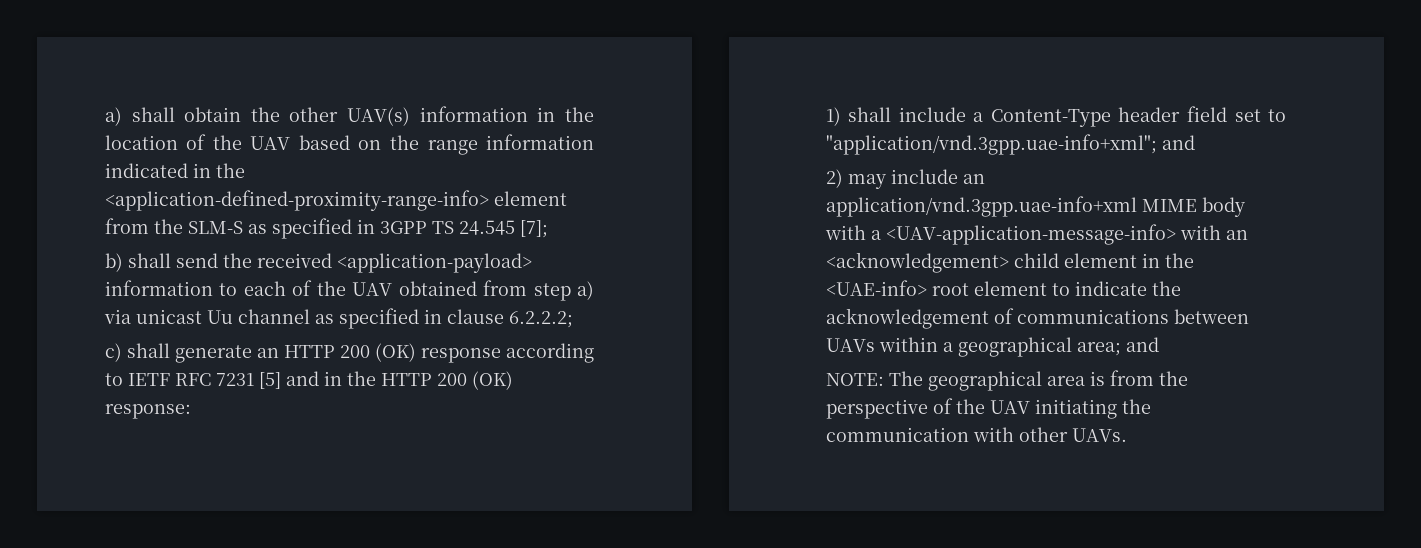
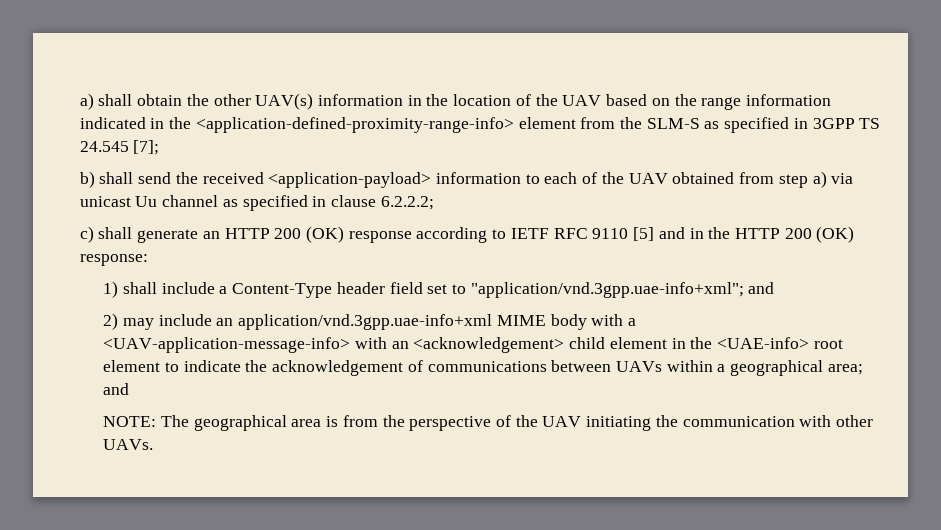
- c) shall generate an HTTP 200 (OK) response according to IETF RFC 7231 [5] and in the HTTP 200 (OK) response:
+ c) shall generate an HTTP 200 (OK) response according to IETF RFC 9110 [5] and in the HTTP 200 (OK) response:

